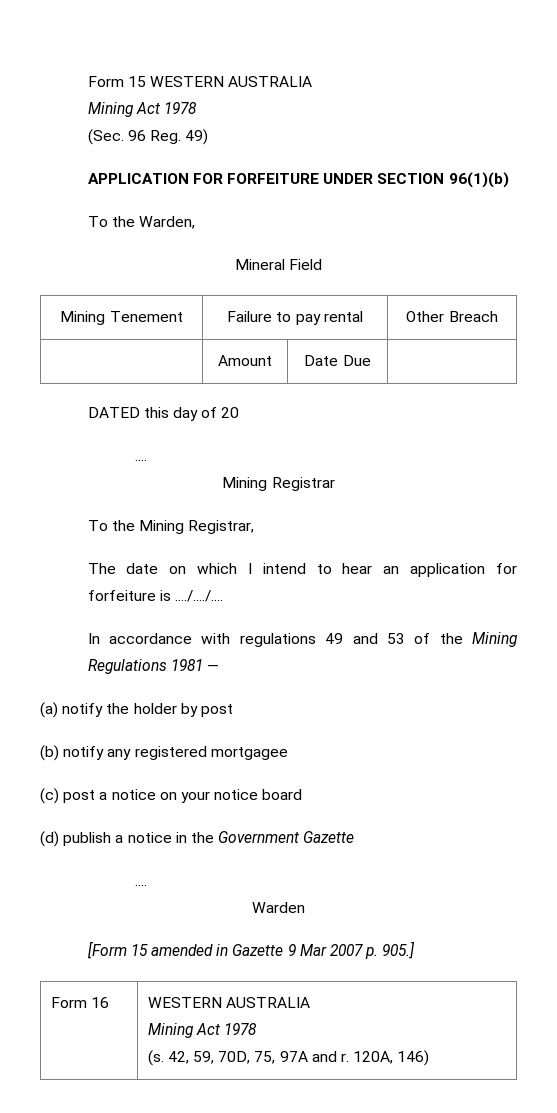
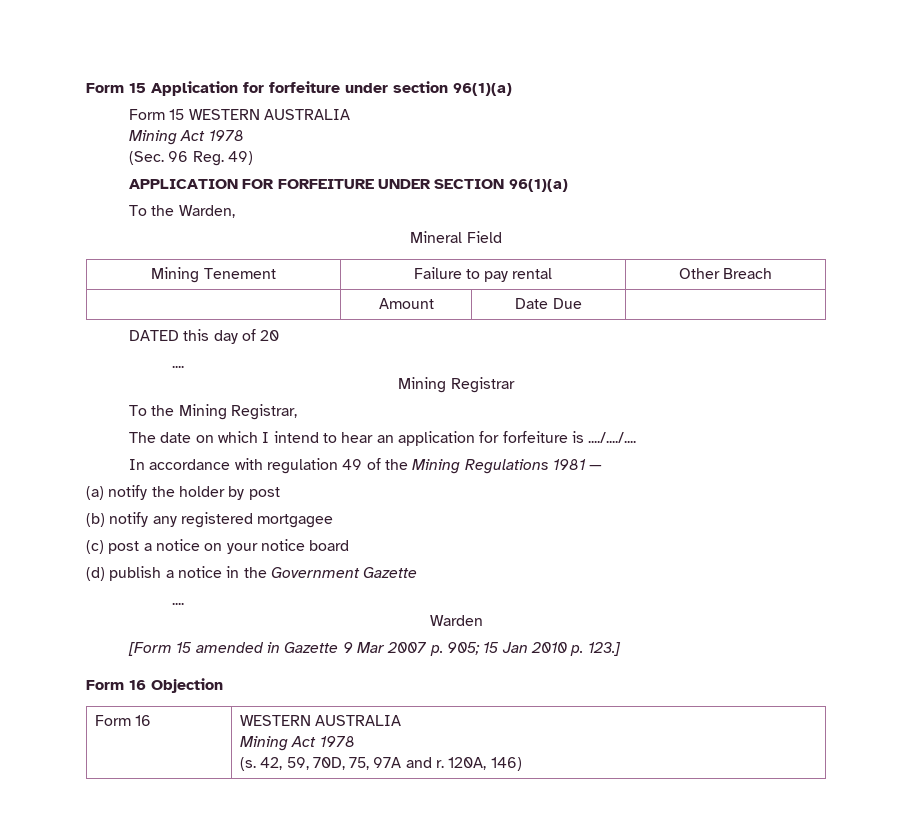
+ Form 15 Application for forfeiture under section 96(1)(a)
- APPLICATION FOR FORFEITURE UNDER SECTION 96(1)(b)
+ APPLICATION FOR FORFEITURE UNDER SECTION 96(1)(a)
- In accordance with regulations 49 and 53 of the Mining Regulations 1981 —
+ In accordance with regulation 49 of the Mining Regulations 1981 —
- [Form 15 amended in Gazette 9 Mar 2007 p. 905.]
+ [Form 15 amended in Gazette 9 Mar 2007 p. 905; 15 Jan 2010 p. 123.]
+ Form 16 Objection

